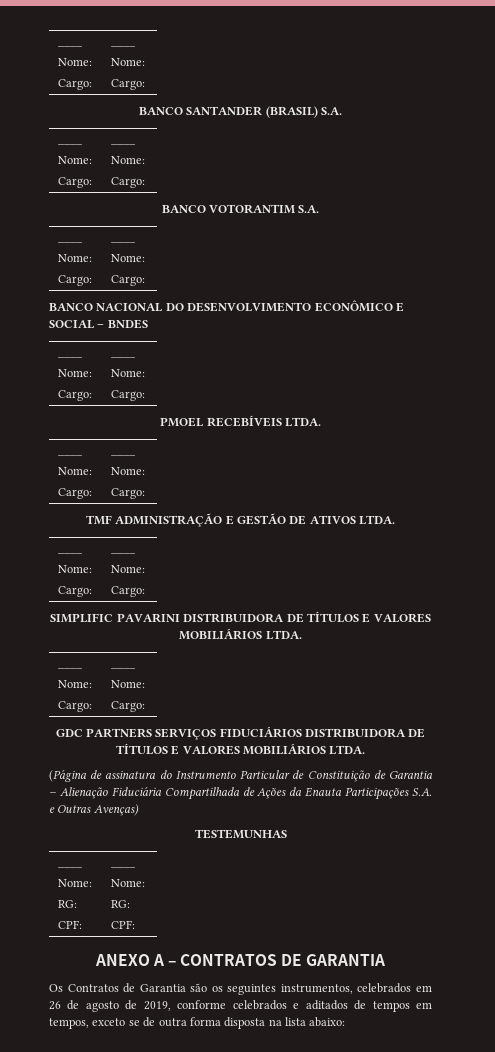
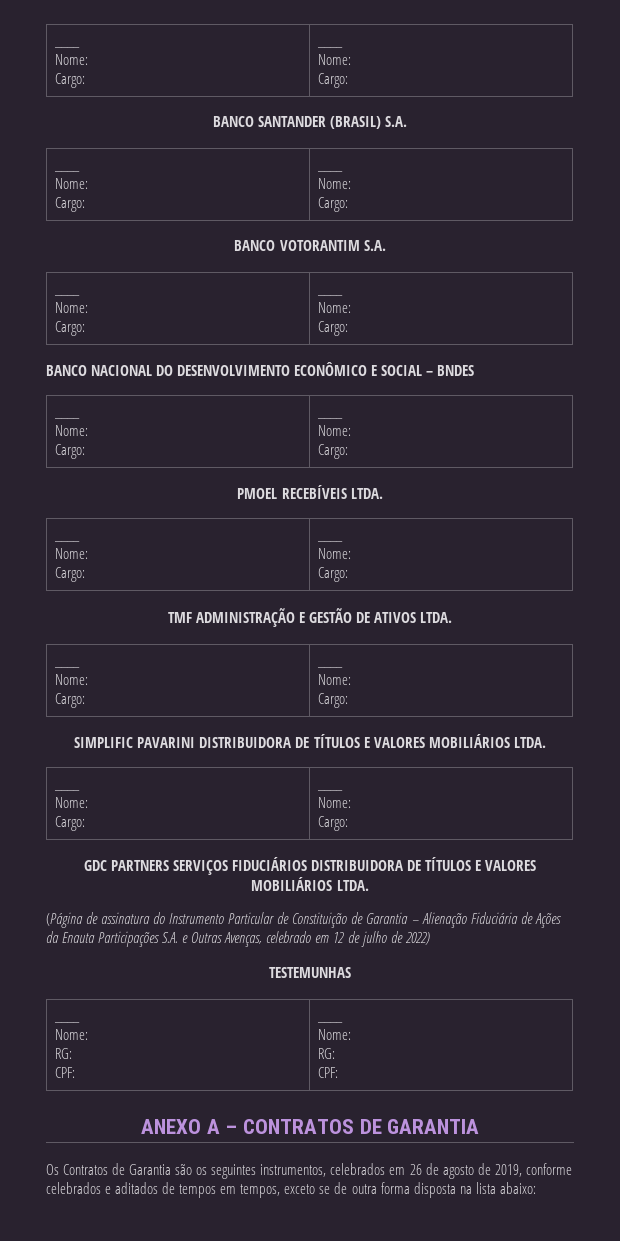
- (Página de assinatura do Instrumento Particular de Constituição de Garantia – Alienação Fiduciária Compartilhada de Ações da Enauta Participações S.A. e Outras Avenças)
+ (Página de assinatura do Instrumento Particular de Constituição de Garantia – Alienação Fiduciária de Ações da Enauta Participações S.A. e Outras Avenças, celebrado em 12 de julho de 2022)

